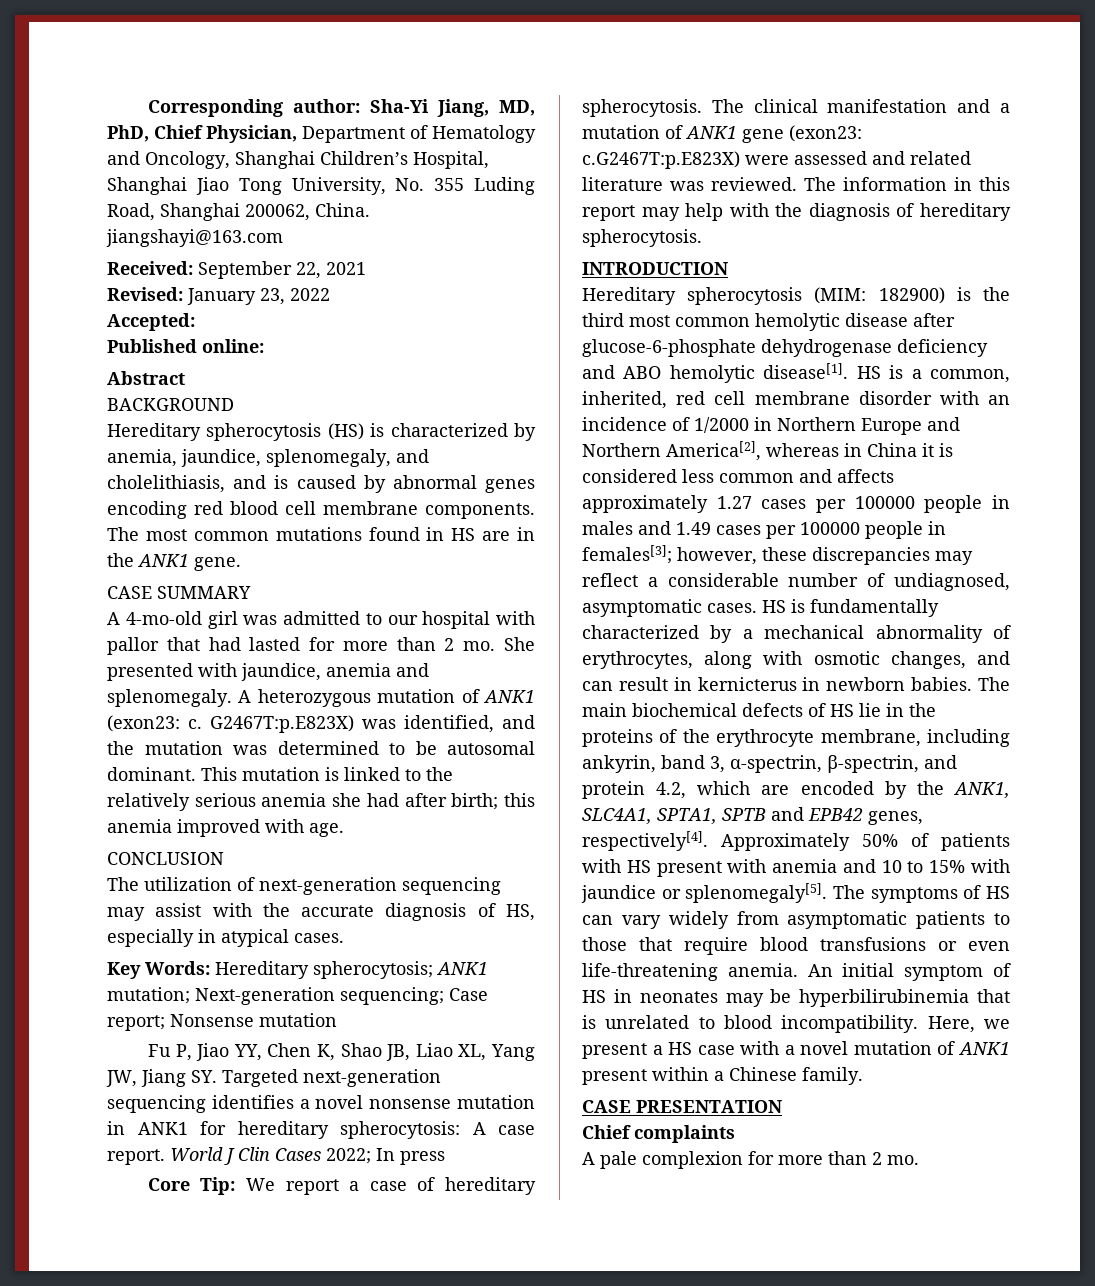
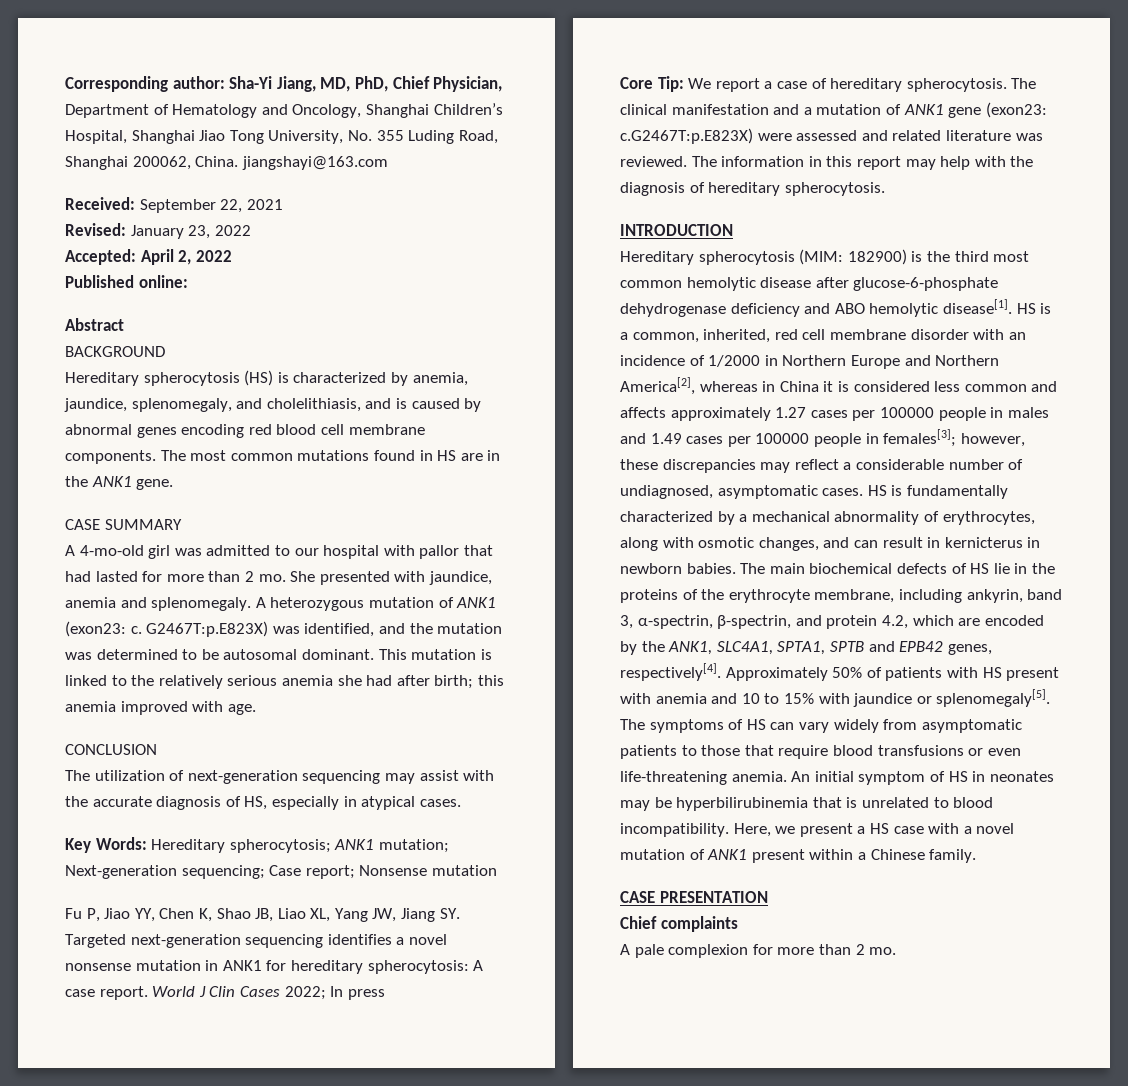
- Accepted:
+ Accepted: April 2, 2022

